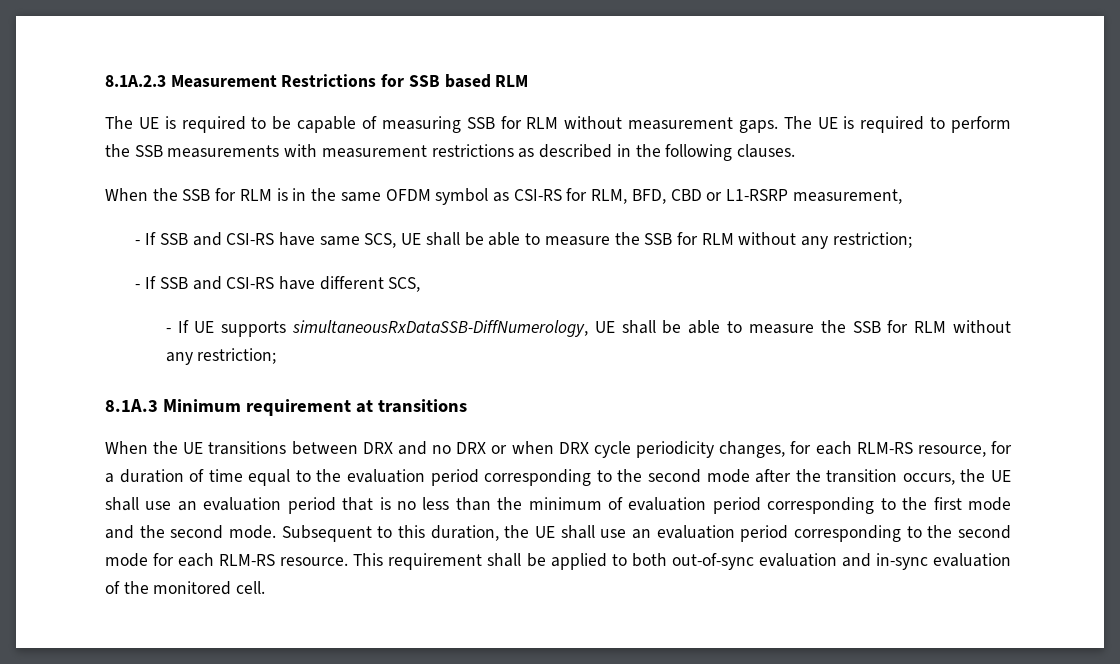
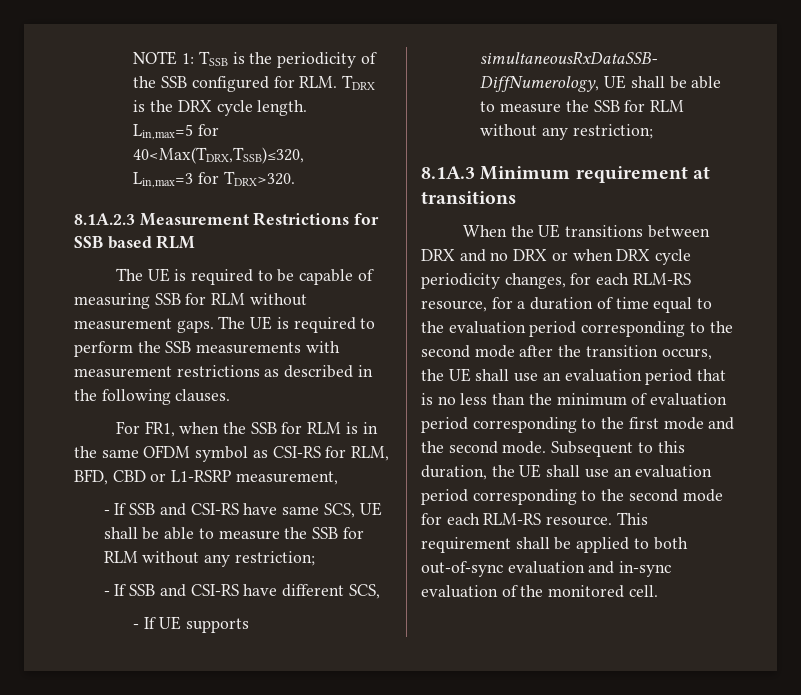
+ NOTE 1: TSSB is the periodicity of the SSB configured for RLM. TDRX is the DRX cycle length.
+ Lin,max=5 for 40<Max(TDRX,TSSB)≤320,
+ Lin,max=3 for TDRX>320.
- When the SSB for RLM is in the same OFDM symbol as CSI-RS for RLM, BFD, CBD or L1-RSRP measurement,
+ For FR1, when the SSB for RLM is in the same OFDM symbol as CSI-RS for RLM, BFD, CBD or L1-RSRP measurement,

